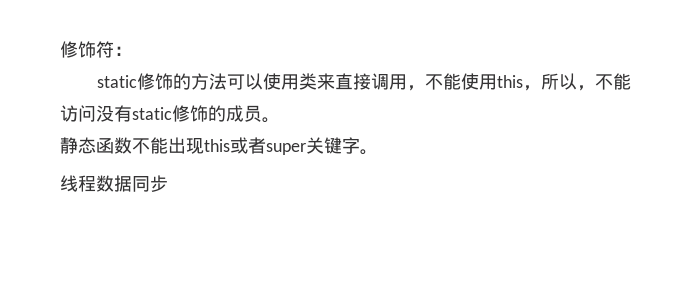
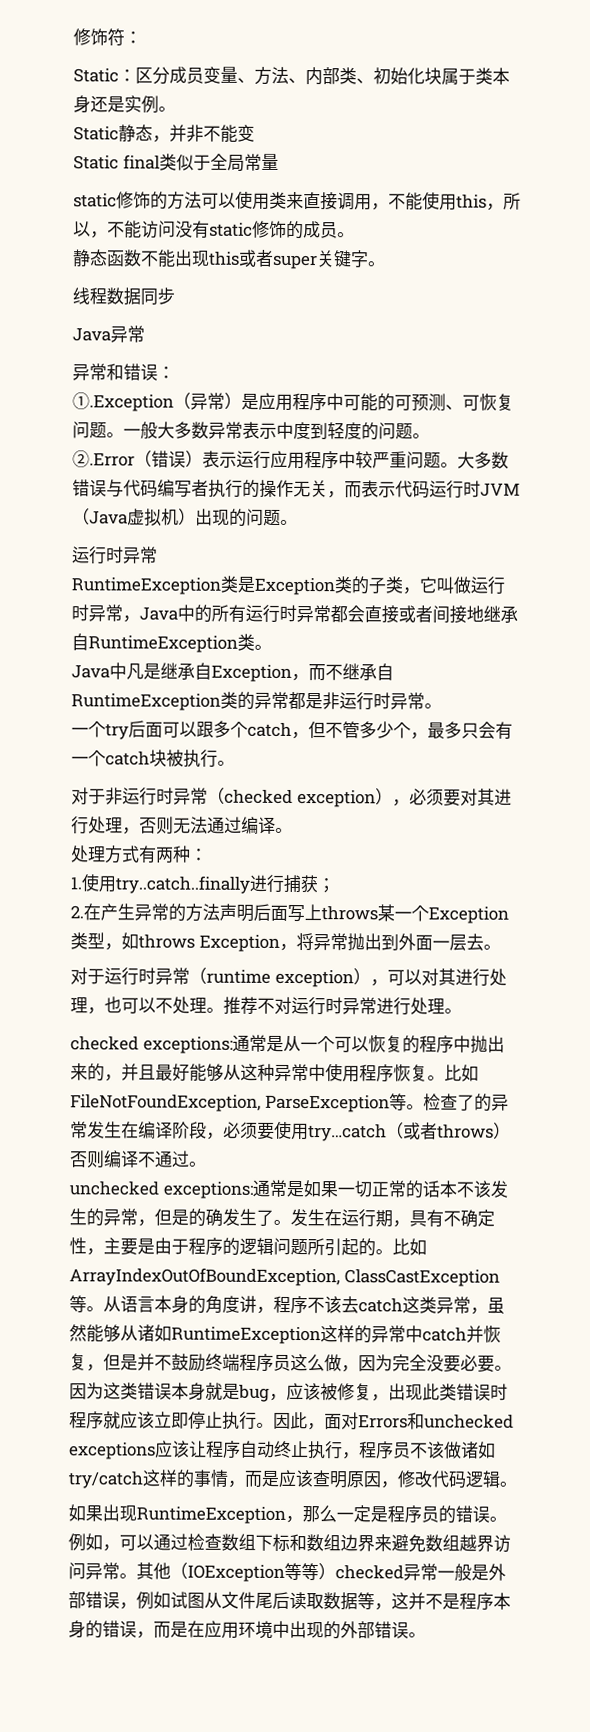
+ Static：区分成员变量、方法、内部类、初始化块属于类本身还是实例。
+ Static静态，并非不能变
+ Static final类似于全局常量
+ Java异常
+ 异常和错误：
+ ①.Exception（异常）是应用程序中可能的可预测、可恢复问题。一般大多数异常表示中度到轻度的问题。
+ ②.Error（错误）表示运行应用程序中较严重问题。大多数错误与代码编写者执行的操作无关，而表示代码运行时JVM（Java虚拟机）出现的问题。
+ 运行时异常
+ RuntimeException类是Exception类的子类，它叫做运行时异常，Java中的所有运行时异常都会直接或者间接地继承自RuntimeException类。
+ Java中凡是继承自Exception，而不继承自RuntimeException类的异常都是非运行时异常。
+ 一个try后面可以跟多个catch，但不管多少个，最多只会有一个catch块被执行。
+ 对于非运行时异常（checked exception），必须要对其进行处理，否则无法通过编译。
+ 处理方式有两种：
+ 1.使用try..catch..finally进行捕获；
+ 2.在产生异常的方法声明后面写上throws某一个Exception类型，如throws Exception，将异常抛出到外面一层去。
+ 对于运行时异常（runtime exception），可以对其进行处理，也可以不处理。推荐不对运行时异常进行处理。
+ checked exceptions:通常是从一个可以恢复的程序中抛出来的，并且最好能够从这种异常中使用程序恢复。比如FileNotFoundException, ParseException等。检查了的异常发生在编译阶段，必须要使用try…catch（或者throws）否则编译不通过。
+ unchecked exceptions:通常是如果一切正常的话本不该发生的异常，但是的确发生了。发生在运行期，具有不确定性，主要是由于程序的逻辑问题所引起的。比如ArrayIndexOutOfBoundException, ClassCastException等。从语言本身的角度讲，程序不该去catch这类异常，虽然能够从诸如RuntimeException这样的异常中catch并恢复，但是并不鼓励终端程序员这么做，因为完全没要必要。因为这类错误本身就是bug，应该被修复，出现此类错误时程序就应该立即停止执行。因此，面对Errors和unchecked exceptions应该让程序自动终止执行，程序员不该做诸如try/catch这样的事情，而是应该查明原因，修改代码逻辑。
+ 如果出现RuntimeException，那么一定是程序员的错误。例如，可以通过检查数组下标和数组边界来避免数组越界访问异常。其他（IOException等等）checked异常一般是外部错误，例如试图从文件尾后读取数据等，这并不是程序本身的错误，而是在应用环境中出现的外部错误。

